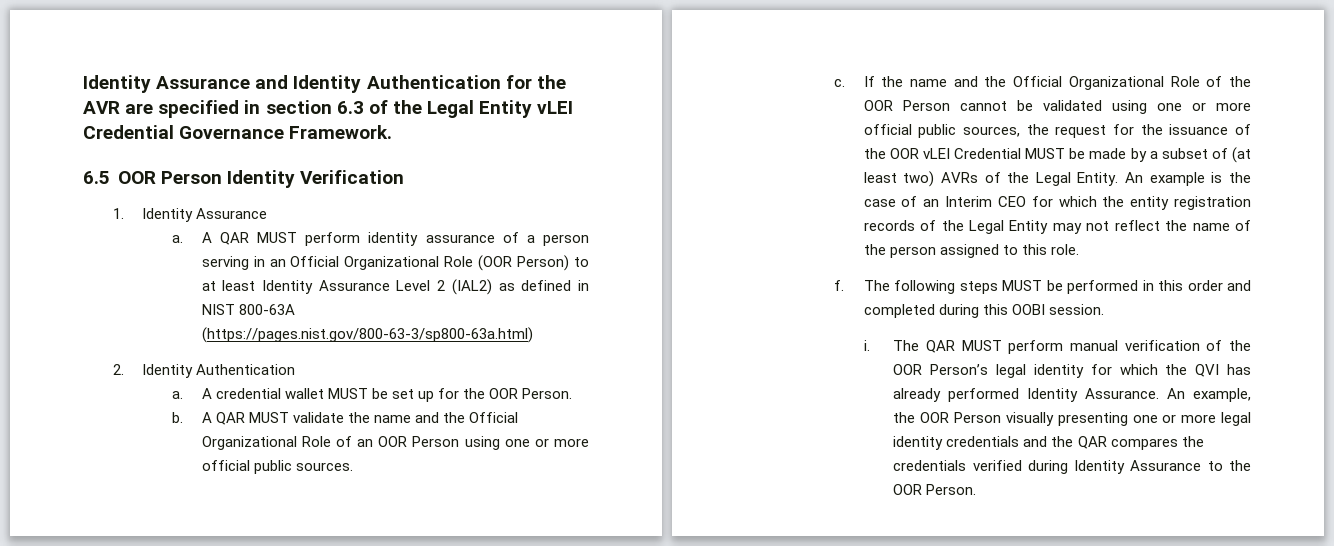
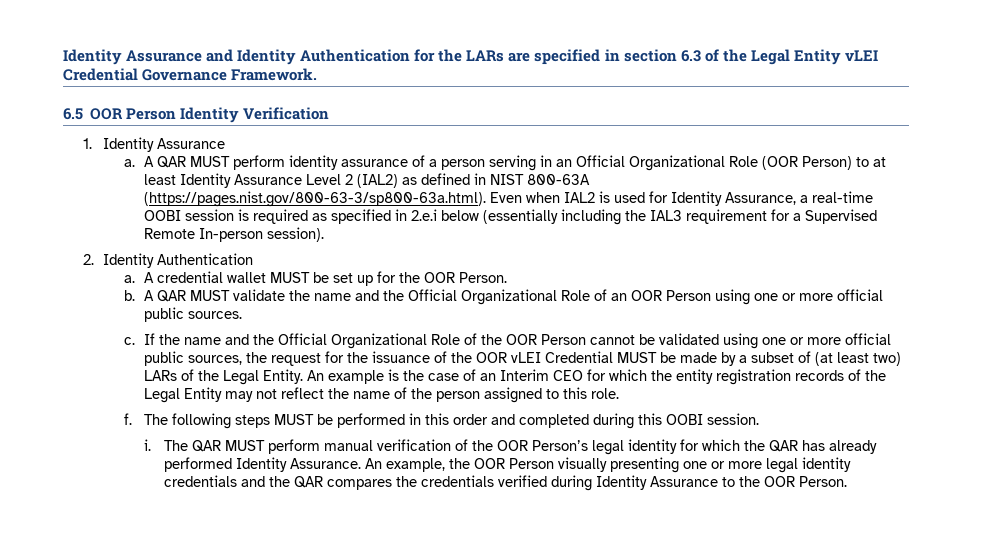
- Identity Assurance and Identity Authentication for the AVR are specified in section 6.3 of the Legal Entity vLEI Credential Governance Framework.
+ Identity Assurance and Identity Authentication for the LARs are specified in section 6.3 of the Legal Entity vLEI Credential Governance Framework.
- A QAR MUST perform identity assurance of a person serving in an Official Organizational Role (OOR Person) to at least Identity Assurance Level 2 (IAL2) as defined in NIST 800-63A (https://pages.nist.gov/800-63-3/sp800-63a.html)
+ A QAR MUST perform identity assurance of a person serving in an Official Organizational Role (OOR Person) to at least Identity Assurance Level 2 (IAL2) as defined in NIST 800-63A (https://pages.nist.gov/800-63-3/sp800-63a.html). Even when IAL2 is used for Identity Assurance, a real-time OOBI session is required as specified in 2.e.i below (essentially including the IAL3 requirement for a Supervised Remote In-person session).
- If the name and the Official Organizational Role of the OOR Person cannot be validated using one or more official public sources, the request for the issuance of the OOR vLEI Credential MUST be made by a subset of (at least two) AVRs of the Legal Entity.
+ If the name and the Official Organizational Role of the OOR Person cannot be validated using one or more official public sources, the request for the issuance of the OOR vLEI Credential MUST be made by a subset of (at least two) LARs of the Legal Entity.
- The QAR MUST perform manual verification of the OOR Person’s legal identity for which the QVI has already performed Identity Assurance.
+ The QAR MUST perform manual verification of the OOR Person’s legal identity for which the QAR has already performed Identity Assurance.

